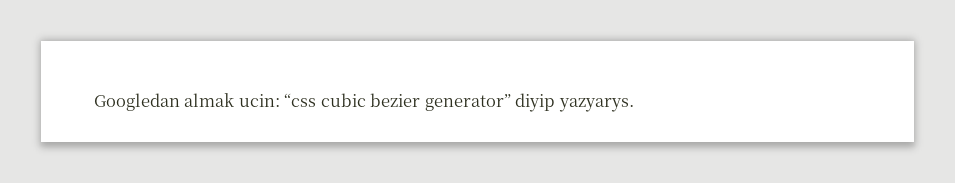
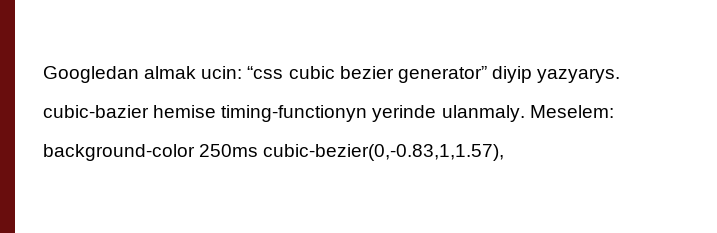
+ cubic-bazier hemise timing-functionyn yerinde ulanmaly. Meselem:
+ background-color 250ms cubic-bezier(0,-0.83,1,1.57),

